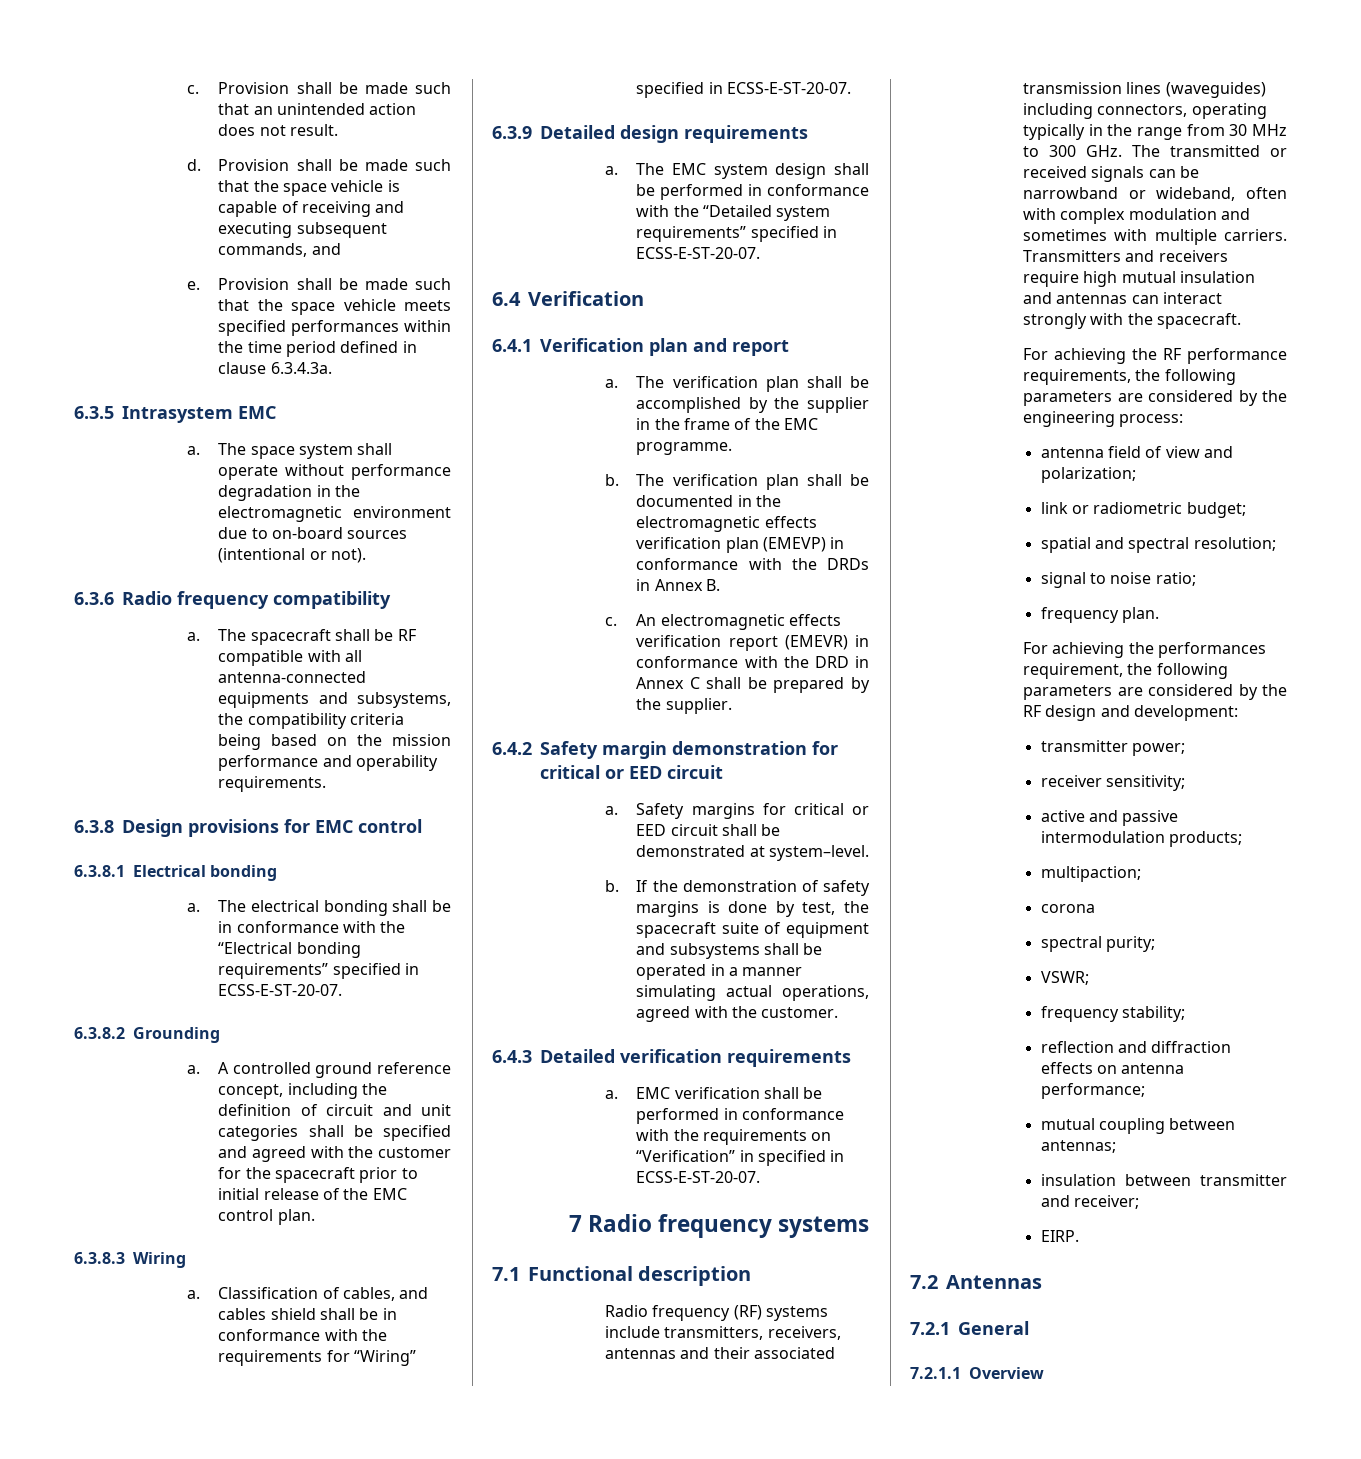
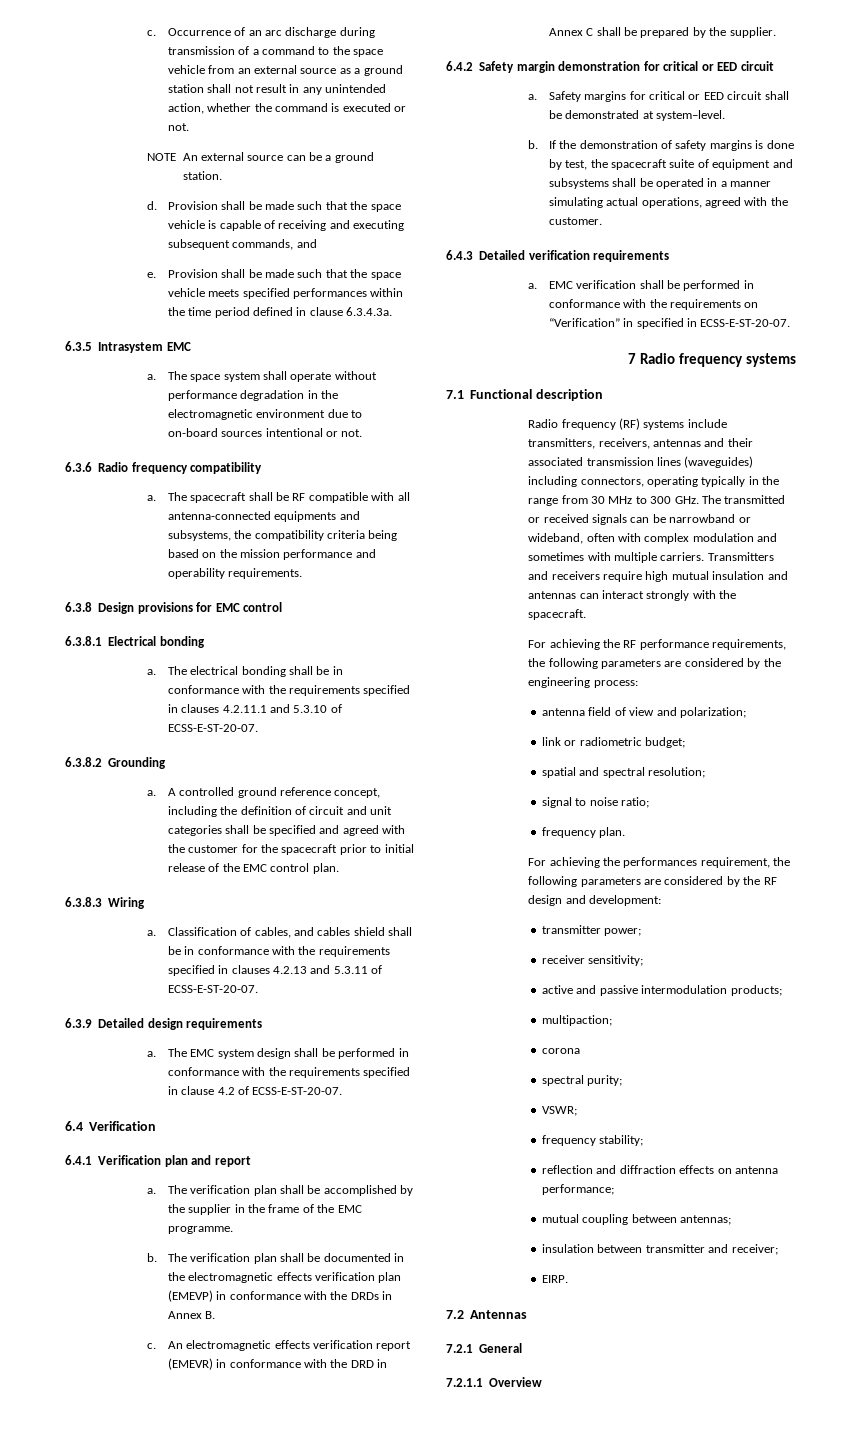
- c. Provision shall be made such that an unintended action does not result.
+ c. Occurrence of an arc discharge during transmission of a command to the space vehicle from an external source as a ground station shall not result in any unintended action, whether the command is executed or not.
+ NOTE An external source can be a ground station.
- The space system shall operate without performance degradation in the electromagnetic environment due to on-board sources (intentional or not).
+ The space system shall operate without performance degradation in the electromagnetic environment due to on-board sources intentional or not.
- The electrical bonding shall be in conformance with the “Electrical bonding requirements” specified in ECSS-E-ST-20-07.
+ The electrical bonding shall be in conformance with the requirements specified in clauses 4.2.11.1 and 5.3.10 of ECSS-E-ST-20-07.
- Classification of cables, and cables shield shall be in conformance with the requirements for “Wiring” specified in ECSS-E-ST-20-07.
+ Classification of cables, and cables shield shall be in conformance with the requirements specified in clauses 4.2.13 and 5.3.11 of ECSS-E-ST-20-07.
- The EMC system design shall be performed in conformance with the “Detailed system requirements” specified in ECSS-E-ST-20-07.
+ The EMC system design shall be performed in conformance with the requirements specified in clause 4.2 of ECSS-E-ST-20-07.

